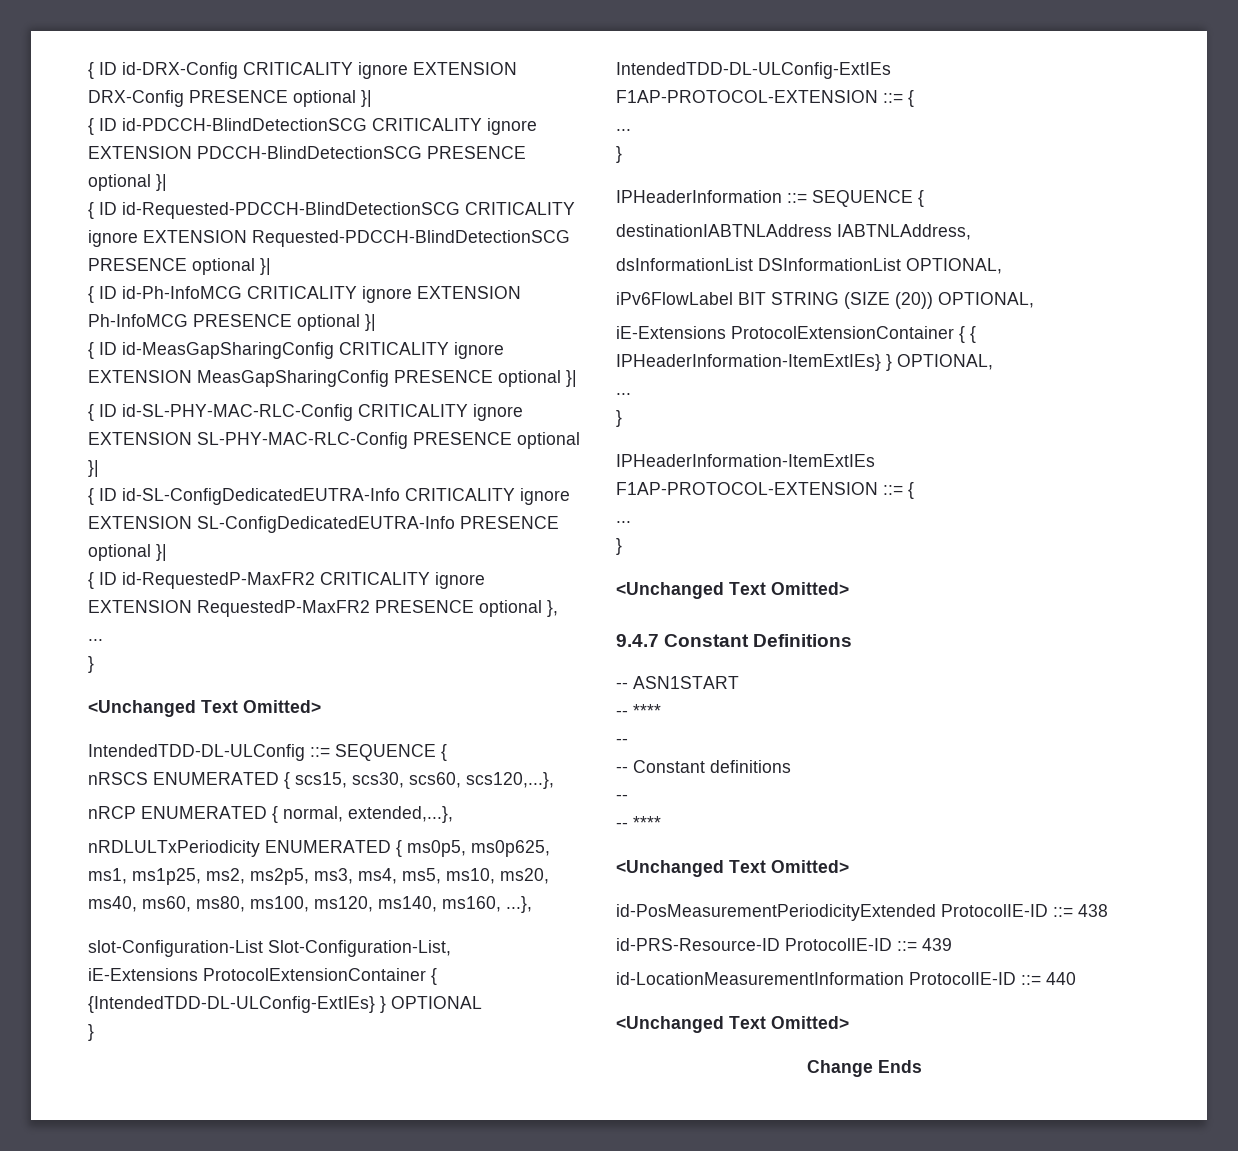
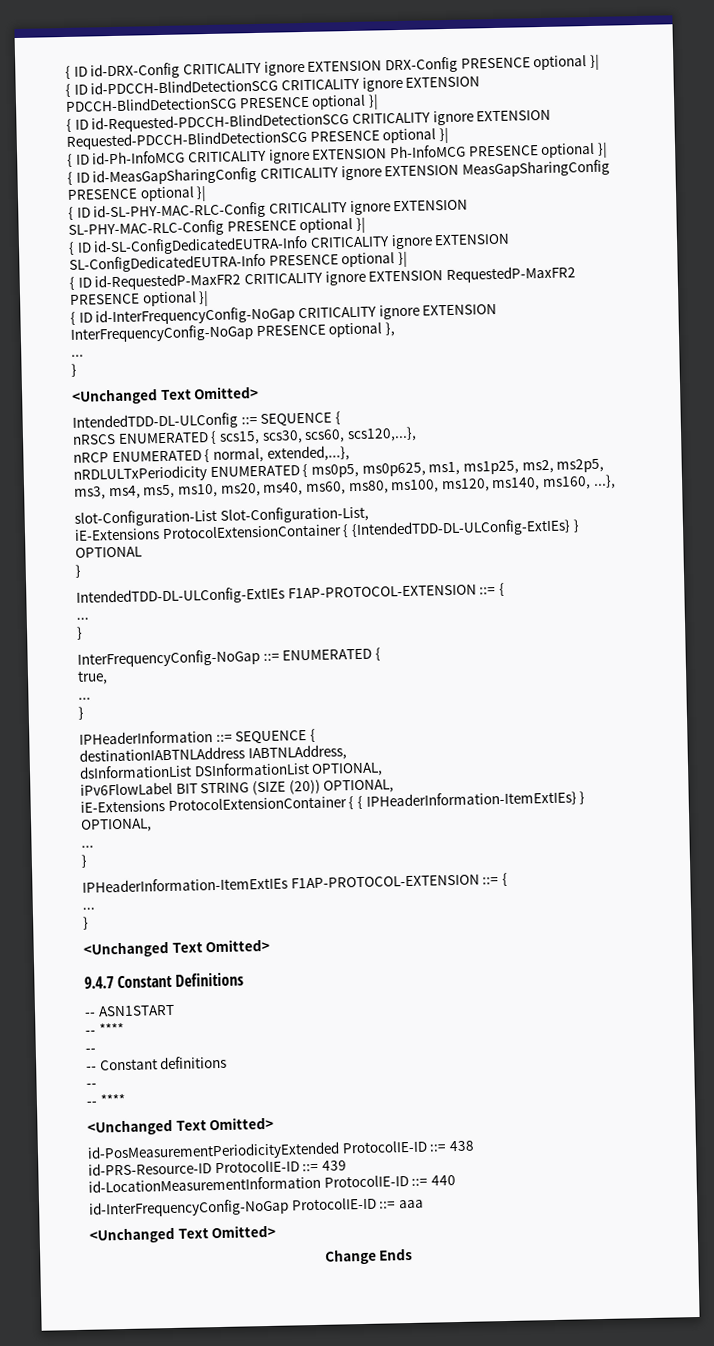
- { ID id-RequestedP-MaxFR2 CRITICALITY ignore EXTENSION RequestedP-MaxFR2 PRESENCE optional },
+ { ID id-RequestedP-MaxFR2 CRITICALITY ignore EXTENSION RequestedP-MaxFR2 PRESENCE optional }|
+ { ID id-InterFrequencyConfig-NoGap CRITICALITY ignore EXTENSION InterFrequencyConfig-NoGap PRESENCE optional },
+ InterFrequencyConfig-NoGap ::= ENUMERATED {
+ true,
+ ...
+ }
+ id-InterFrequencyConfig-NoGap ProtocolIE-ID ::= aaa

